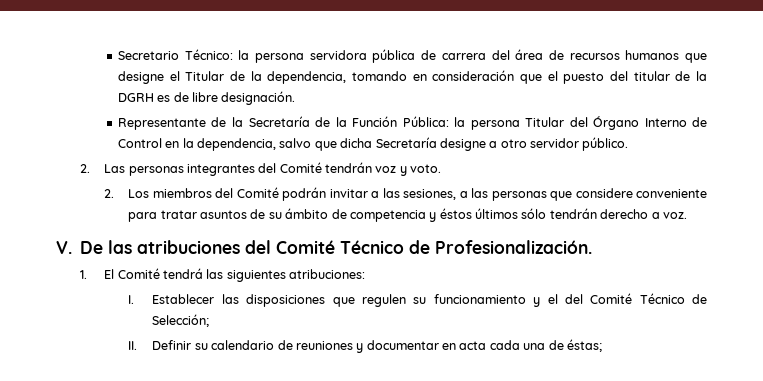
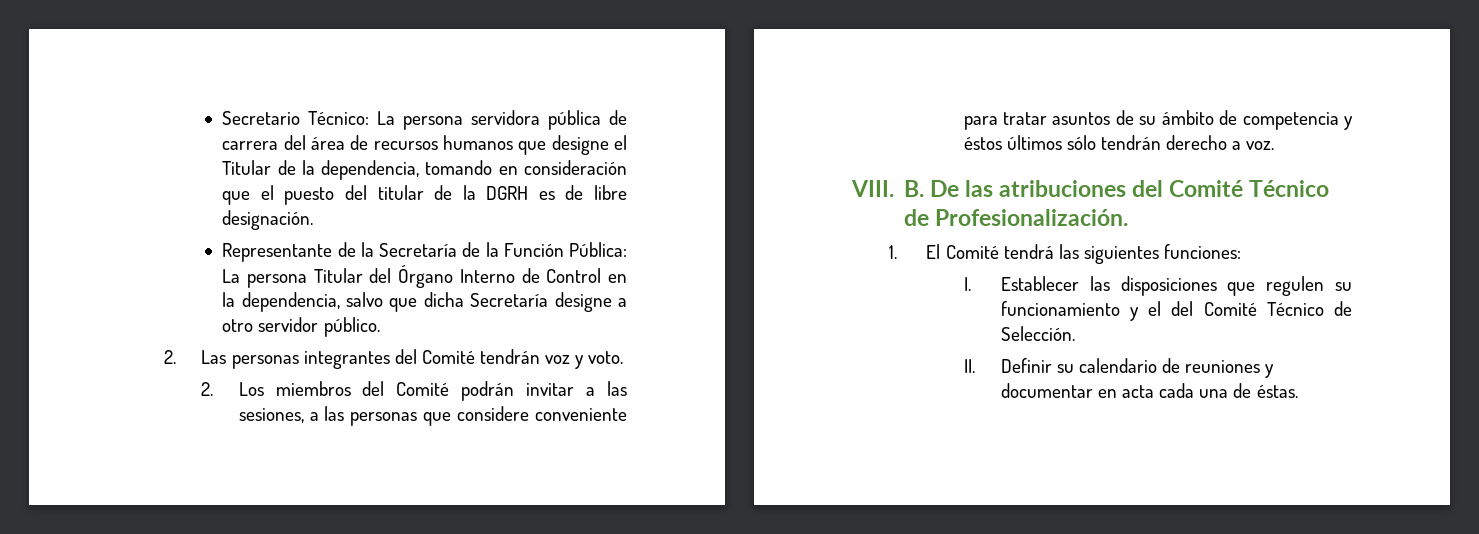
- Secretario Técnico: la persona servidora pública de carrera del área de recursos humanos que designe el Titular de la dependencia, tomando en consideración que el puesto del titular de la DGRH es de libre designación.
+ Secretario Técnico: La persona servidora pública de carrera del área de recursos humanos que designe el Titular de la dependencia, tomando en consideración que el puesto del titular de la DGRH es de libre designación.
- Representante de la Secretaría de la Función Pública: la persona Titular del Órgano Interno de Control en la dependencia, salvo que dicha Secretaría designe a otro servidor público.
+ Representante de la Secretaría de la Función Pública: La persona Titular del Órgano Interno de Control en la dependencia, salvo que dicha Secretaría designe a otro servidor público.
- V. De las atribuciones del Comité Técnico de Profesionalización.
+ VIII. B. De las atribuciones del Comité Técnico de Profesionalización.
- 1. El Comité tendrá las siguientes atribuciones:
+ 1. El Comité tendrá las siguientes funciones:
- I. Establecer las disposiciones que regulen su funcionamiento y el del Comité Técnico de Selección;
+ I. Establecer las disposiciones que regulen su funcionamiento y el del Comité Técnico de Selección.
- II. Definir su calendario de reuniones y documentar en acta cada una de éstas;
+ II. Definir su calendario de reuniones y documentar en acta cada una de éstas.

